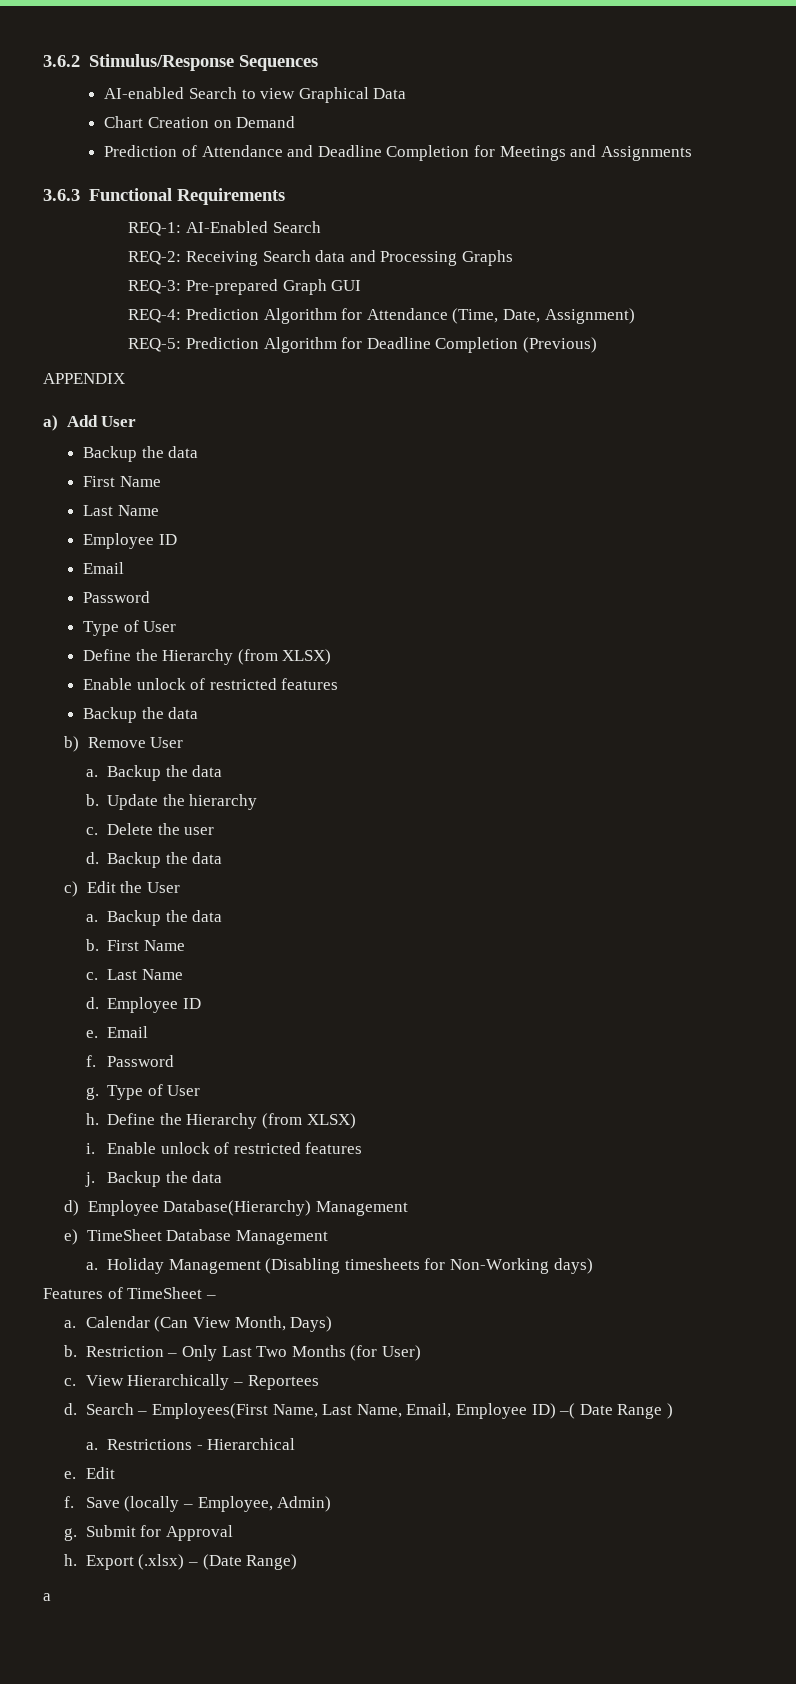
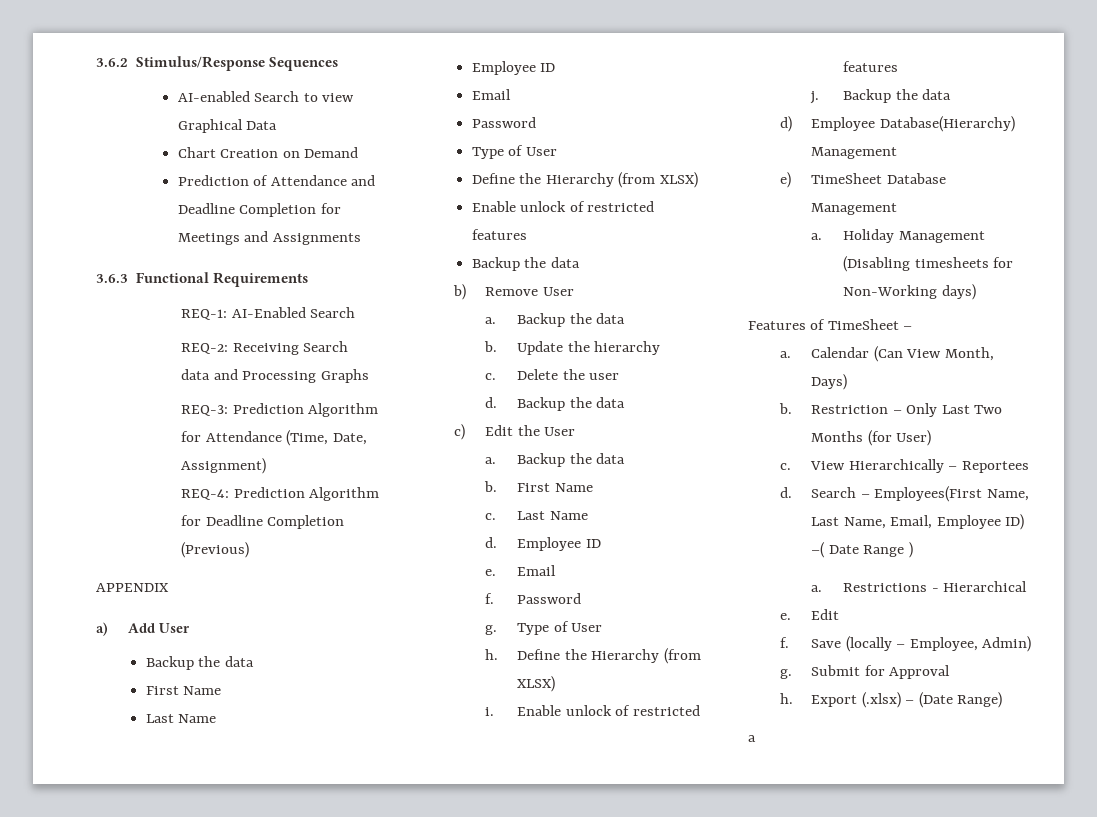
- REQ-3: Pre-prepared Graph GUI
- REQ-4: Prediction Algorithm for Attendance (Time, Date, Assignment)
+ REQ-3: Prediction Algorithm for Attendance (Time, Date, Assignment)
- REQ-5: Prediction Algorithm for Deadline Completion (Previous)
+ REQ-4: Prediction Algorithm for Deadline Completion (Previous)

